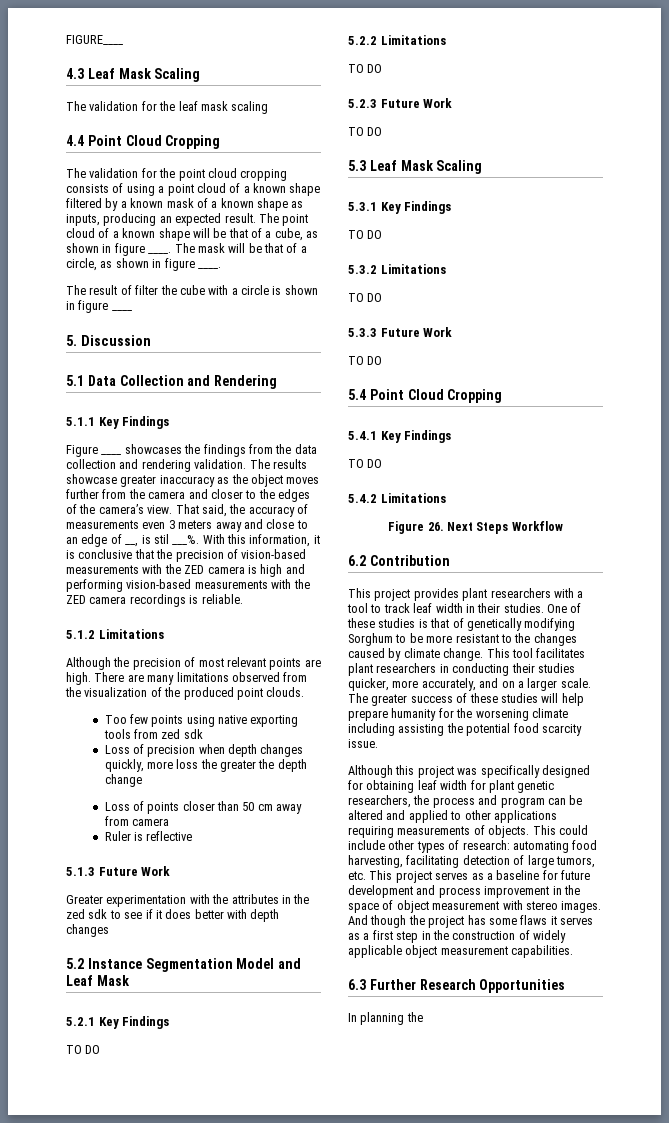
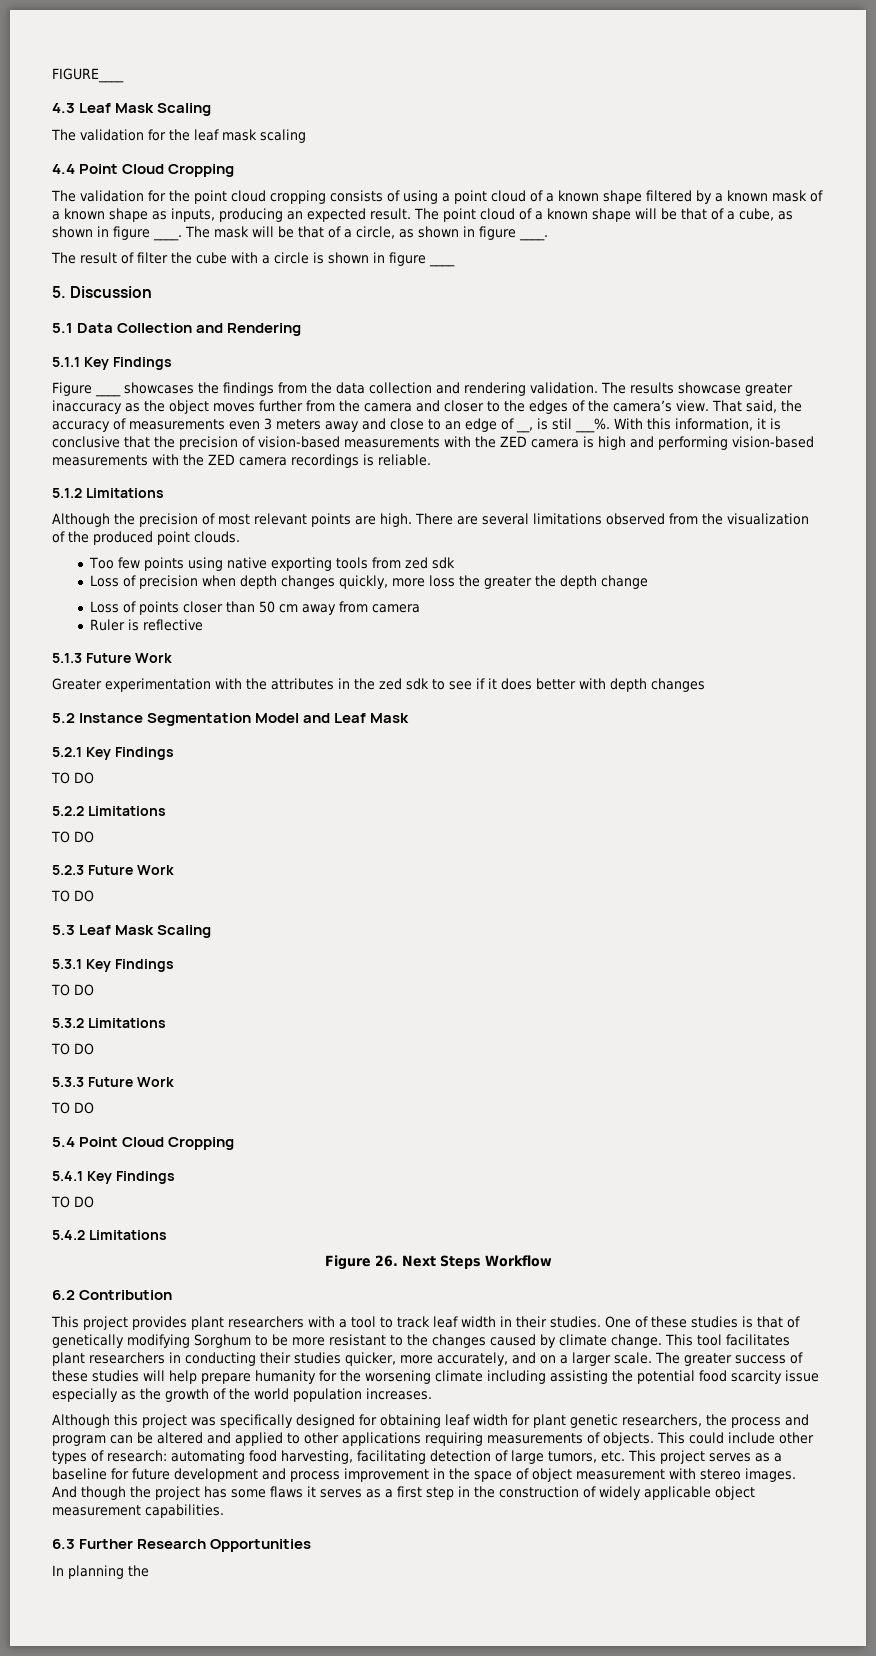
- There are many limitations observed from the visualization of the produced point clouds.
+ There are several limitations observed from the visualization of the produced point clouds.
- The greater success of these studies will help prepare humanity for the worsening climate including assisting the potential food scarcity issue.
+ The greater success of these studies will help prepare humanity for the worsening climate including assisting the potential food scarcity issue especially as the growth of the world population increases.

